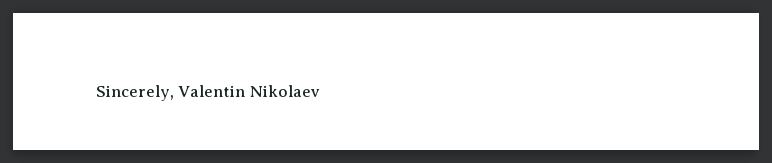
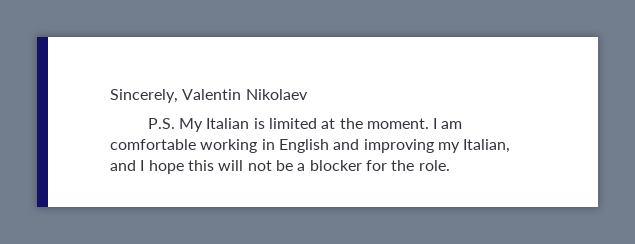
+ P.S. My Italian is limited at the moment. I am comfortable working in English and improving my Italian, and I hope this will not be a blocker for the role.

